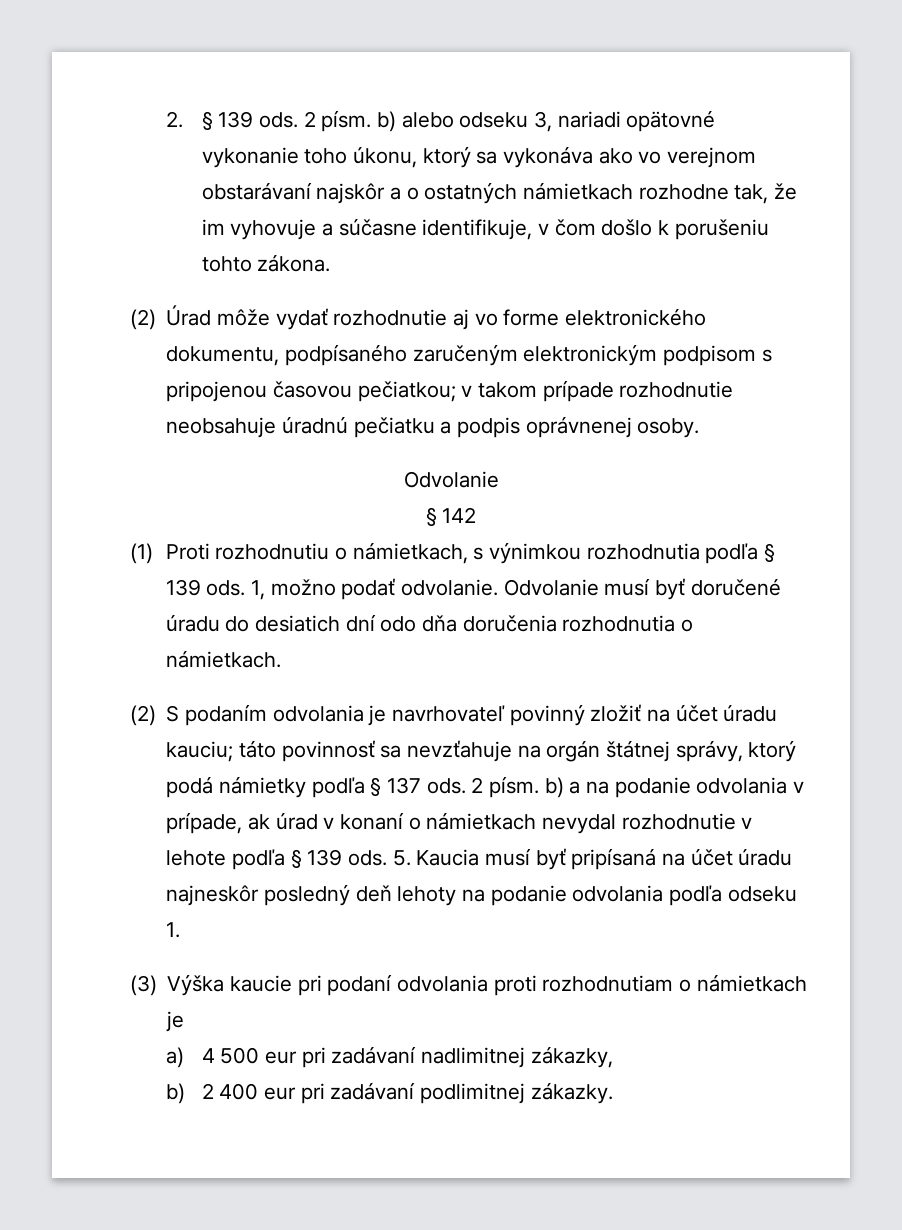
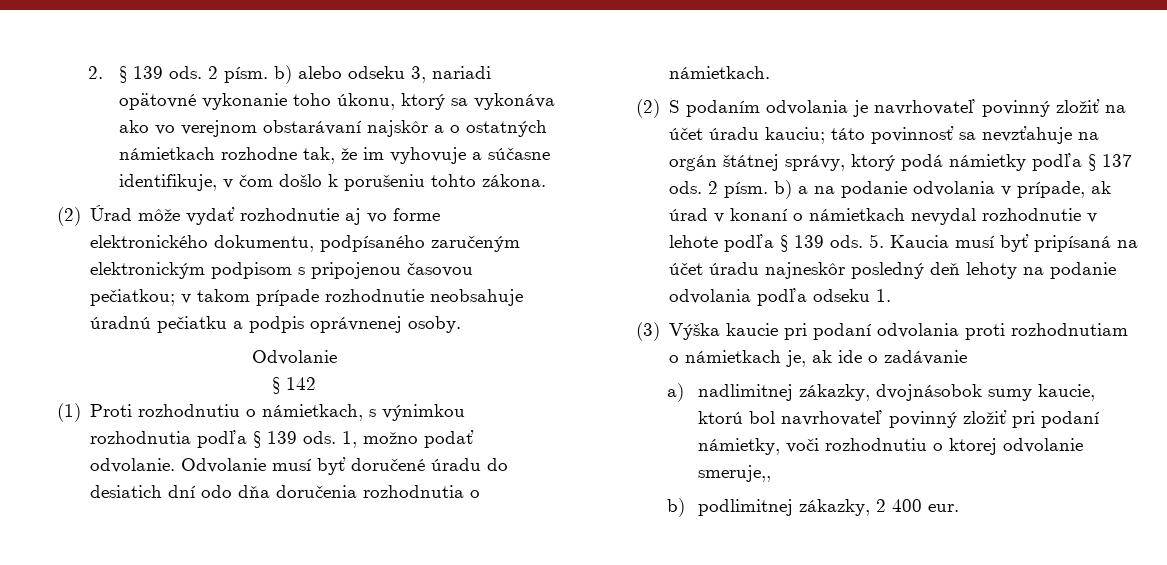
- (3) Výška kaucie pri podaní odvolania proti rozhodnutiam o námietkach je
- a) 4 500 eur pri zadávaní nadlimitnej zákazky,
- b) 2 400 eur pri zadávaní podlimitnej zákazky.
+ (3) Výška kaucie pri podaní odvolania proti rozhodnutiam o námietkach je, ak ide o zadávanie
+ a) nadlimitnej zákazky, dvojnásobok sumy kaucie, ktorú bol navrhovateľ povinný zložiť pri podaní námietky, voči rozhodnutiu o ktorej odvolanie smeruje,,
+ b) podlimitnej zákazky, 2 400 eur.

